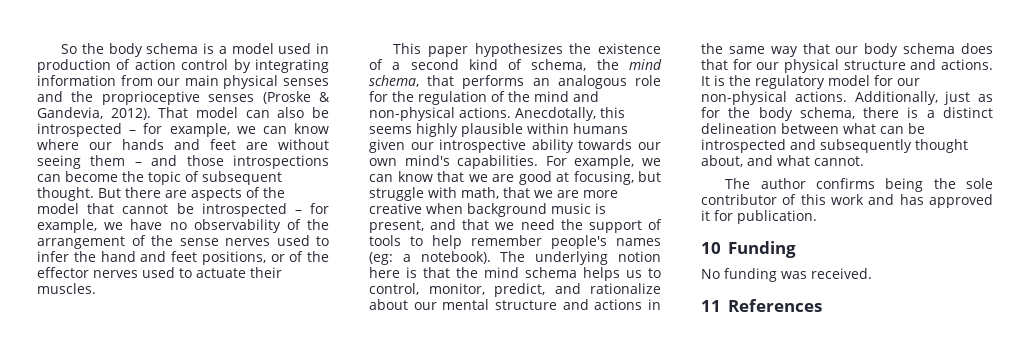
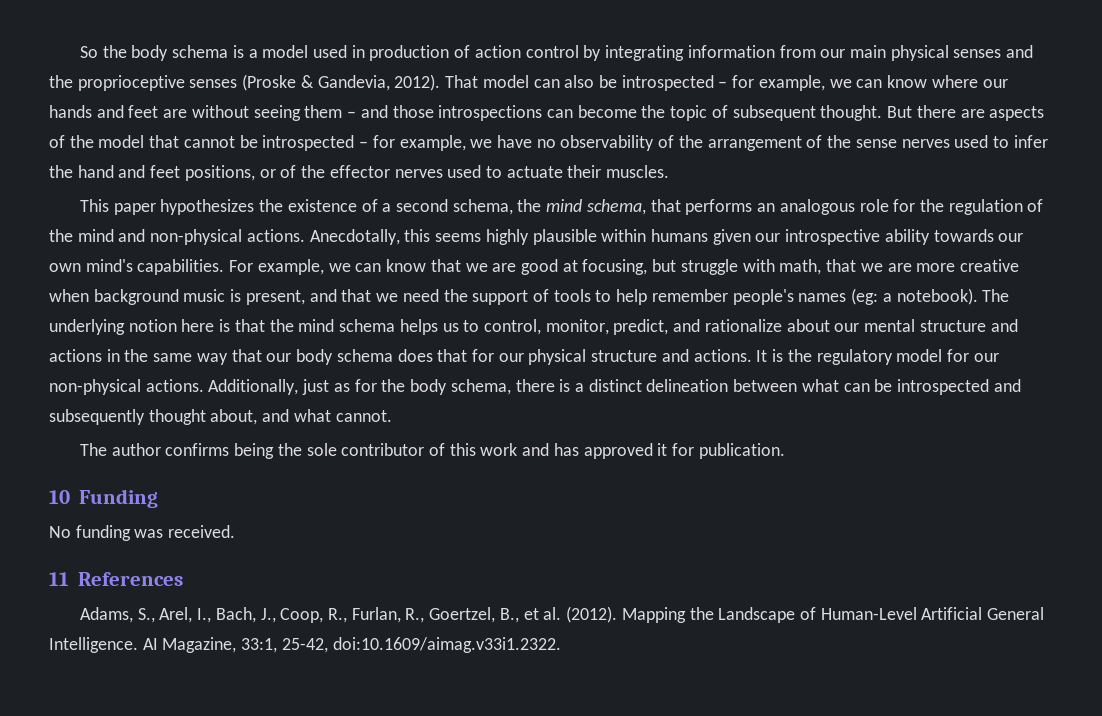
- This paper hypothesizes the existence of a second kind of schema, the mind schema, that performs an analogous role for the regulation of the mind and non-physical actions.
+ This paper hypothesizes the existence of a second schema, the mind schema, that performs an analogous role for the regulation of the mind and non-physical actions.
+ Adams, S., Arel, I., Bach, J., Coop, R., Furlan, R., Goertzel, B., et al. (2012). Mapping the Landscape of Human-Level Artificial General Intelligence. AI Magazine, 33:1, 25-42, doi:10.1609/aimag.v33i1.2322.

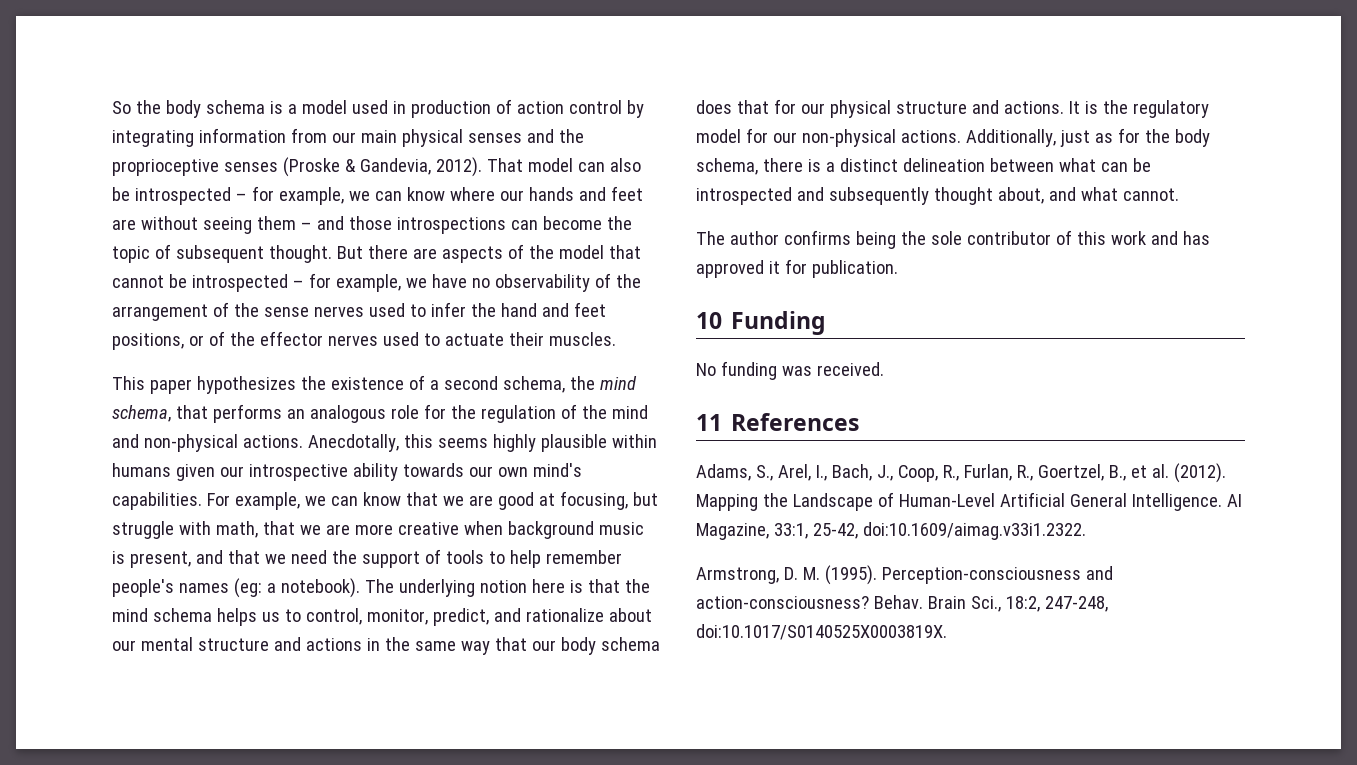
+ Armstrong, D. M. (1995). Perception-consciousness and action-consciousness? Behav. Brain Sci., 18:2, 247-248, doi:10.1017/S0140525X0003819X.

